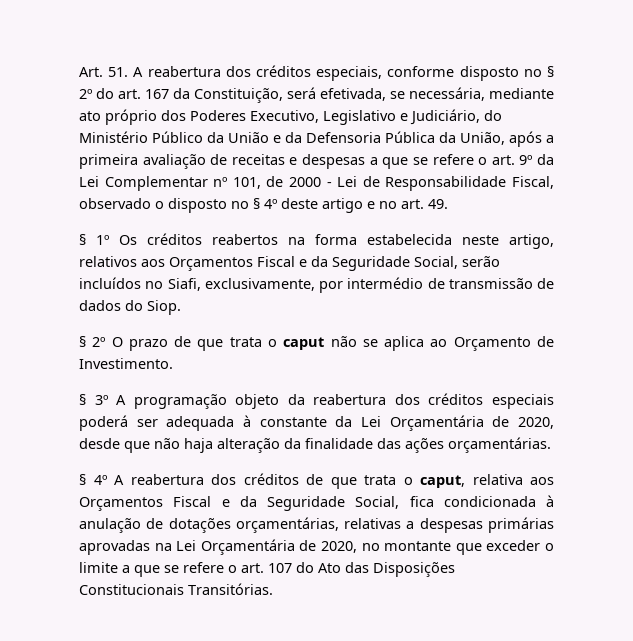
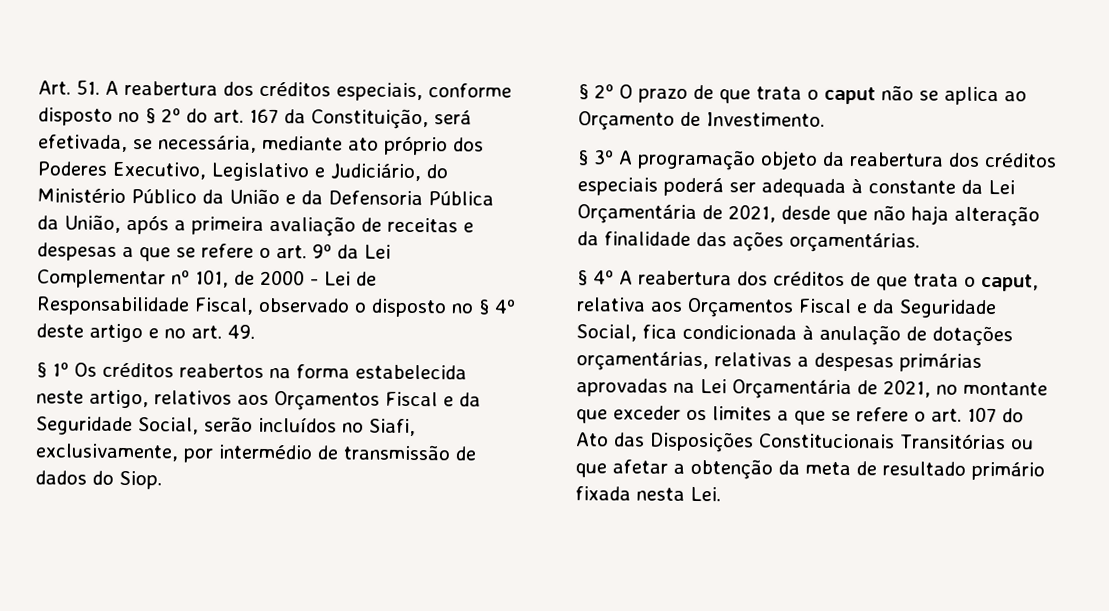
- § 3º A programação objeto da reabertura dos créditos especiais poderá ser adequada à constante da Lei Orçamentária de 2020, desde que não haja alteração da finalidade das ações orçamentárias.
+ § 3º A programação objeto da reabertura dos créditos especiais poderá ser adequada à constante da Lei Orçamentária de 2021, desde que não haja alteração da finalidade das ações orçamentárias.
- § 4º A reabertura dos créditos de que trata o caput, relativa aos Orçamentos Fiscal e da Seguridade Social, fica condicionada à anulação de dotações orçamentárias, relativas a despesas primárias aprovadas na Lei Orçamentária de 2020, no montante que exceder o limite a que se refere o art. 107 do Ato das Disposições Constitucionais Transitórias.
+ § 4º A reabertura dos créditos de que trata o caput, relativa aos Orçamentos Fiscal e da Seguridade Social, fica condicionada à anulação de dotações orçamentárias, relativas a despesas primárias aprovadas na Lei Orçamentária de 2021, no montante que exceder os limites a que se refere o art. 107 do Ato das Disposições Constitucionais Transitórias ou que afetar a obtenção da meta de resultado primário fixada nesta Lei.

